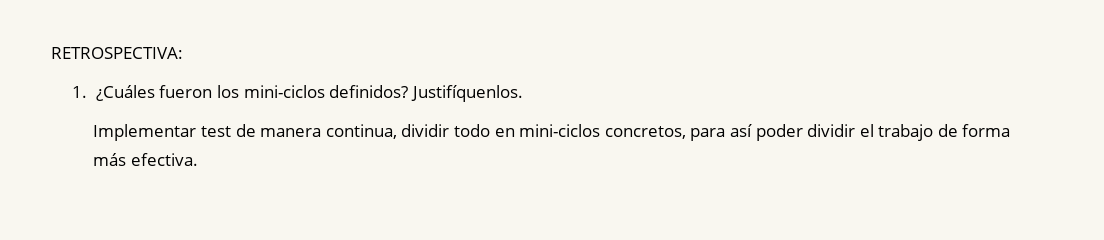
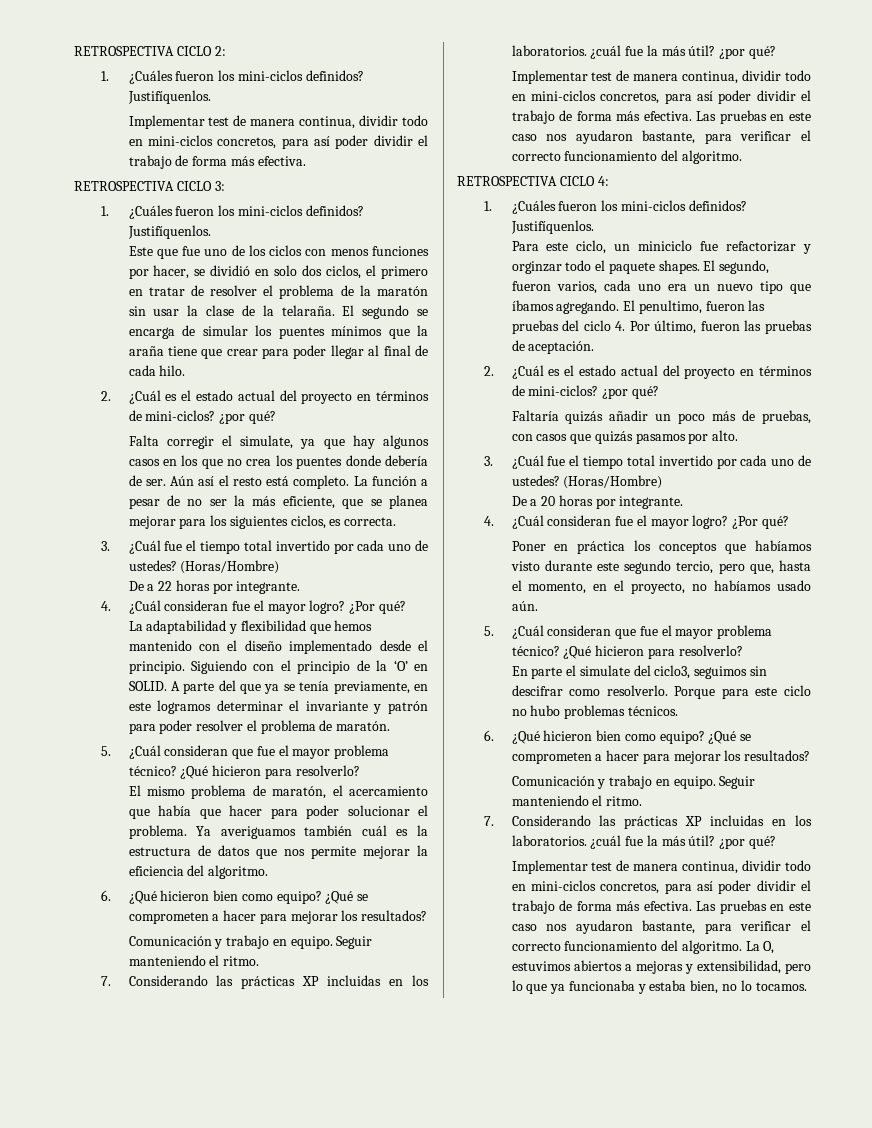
- RETROSPECTIVA:
+ RETROSPECTIVA CICLO 2:
+ RETROSPECTIVA CICLO 3:
+ 1. ¿Cuáles fueron los mini-ciclos definidos? Justifíquenlos.
+ Este que fue uno de los ciclos con menos funciones por hacer, se dividió en solo dos ciclos, el primero en tratar de resolver el problema de la maratón sin usar la clase de la telaraña. El segundo se encarga de simular los puentes mínimos que la araña tiene que crear para poder llegar al final de cada hilo.
+ 2. ¿Cuál es el estado actual del proyecto en términos de mini-ciclos? ¿por qué?
+ Falta corregir el simulate, ya que hay algunos casos en los que no crea los puentes donde debería de ser. Aún así el resto está completo. La función a pesar de no ser la más eficiente, que se planea mejorar para los siguientes ciclos, es correcta.
+ 3. ¿Cuál fue el tiempo total invertido por cada uno de ustedes? (Horas/Hombre)
+ De a 22 horas por integrante.
+ 4. ¿Cuál consideran fue el mayor logro? ¿Por qué?
+ La adaptabilidad y flexibilidad que hemos mantenido con el diseño implementado desde el principio. Siguiendo con el principio de la ‘O’ en SOLID. A parte del que ya se tenía previamente, en este logramos determinar el invariante y patrón para poder resolver el problema de maratón.
+ 5. ¿Cuál consideran que fue el mayor problema técnico? ¿Qué hicieron para resolverlo?
+ El mismo problema de maratón, el acercamiento que había que hacer para poder solucionar el problema. Ya averiguamos también cuál es la estructura de datos que nos permite mejorar la eficiencia del algoritmo.
+ 6. ¿Qué hicieron bien como equipo? ¿Qué se comprometen a hacer para mejorar los resultados?
+ Comunicación y trabajo en equipo. Seguir manteniendo el ritmo.
+ 7. Considerando las prácticas XP incluidas en los laboratorios. ¿cuál fue la más útil? ¿por qué?
+ Implementar test de manera continua, dividir todo en mini-ciclos concretos, para así poder dividir el trabajo de forma más efectiva. Las pruebas en este caso nos ayudaron bastante, para verificar el correcto funcionamiento del algoritmo.
+ RETROSPECTIVA CICLO 4:
+ 1. ¿Cuáles fueron los mini-ciclos definidos? Justifíquenlos.
+ Para este ciclo, un miniciclo fue refactorizar y orginzar todo el paquete shapes. El segundo, fueron varios, cada uno era un nuevo tipo que íbamos agregando. El penultimo, fueron las pruebas del ciclo 4. Por último, fueron las pruebas de aceptación.
+ 2. ¿Cuál es el estado actual del proyecto en términos de mini-ciclos? ¿por qué?
+ Faltaría quizás añadir un poco más de pruebas, con casos que quizás pasamos por alto.
+ 3. ¿Cuál fue el tiempo total invertido por cada uno de ustedes? (Horas/Hombre)
+ De a 20 horas por integrante.
+ 4. ¿Cuál consideran fue el mayor logro? ¿Por qué?
+ Poner en práctica los conceptos que habíamos visto durante este segundo tercio, pero que, hasta el momento, en el proyecto, no habíamos usado aún.
+ 5. ¿Cuál consideran que fue el mayor problema técnico? ¿Qué hicieron para resolverlo?
+ En parte el simulate del ciclo3, seguimos sin descifrar como resolverlo. Porque para este ciclo no hubo problemas técnicos.
+ 6. ¿Qué hicieron bien como equipo? ¿Qué se comprometen a hacer para mejorar los resultados?
+ Comunicación y trabajo en equipo. Seguir manteniendo el ritmo.
+ 7. Considerando las prácticas XP incluidas en los laboratorios. ¿cuál fue la más útil? ¿por qué?
+ Implementar test de manera continua, dividir todo en mini-ciclos concretos, para así poder dividir el trabajo de forma más efectiva. Las pruebas en este caso nos ayudaron bastante, para verificar el correcto funcionamiento del algoritmo. La O, estuvimos abiertos a mejoras y extensibilidad, pero lo que ya funcionaba y estaba bien, no lo tocamos.

